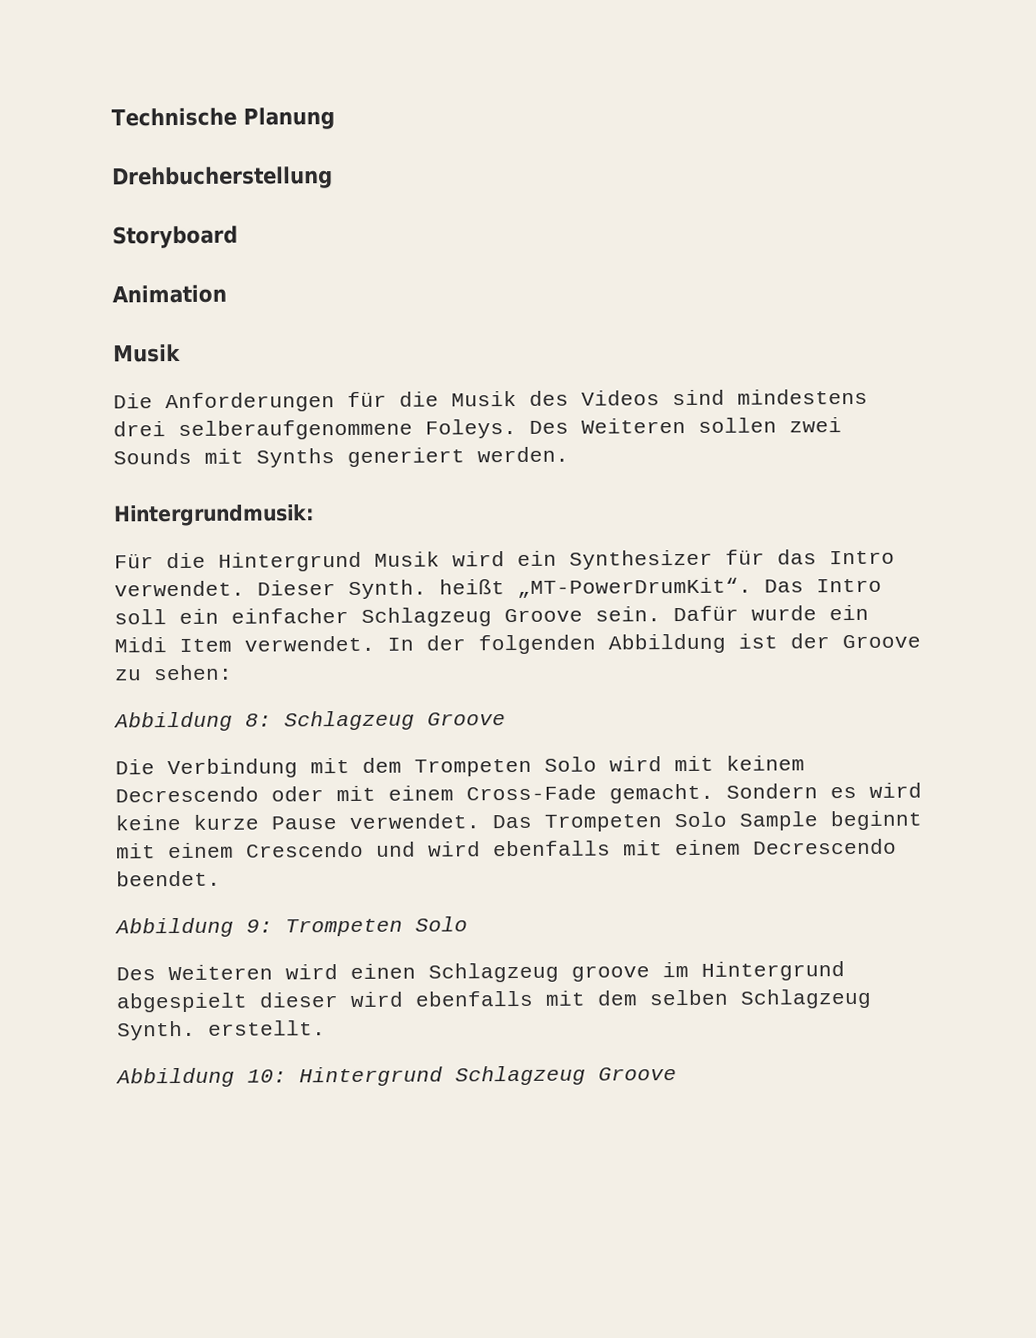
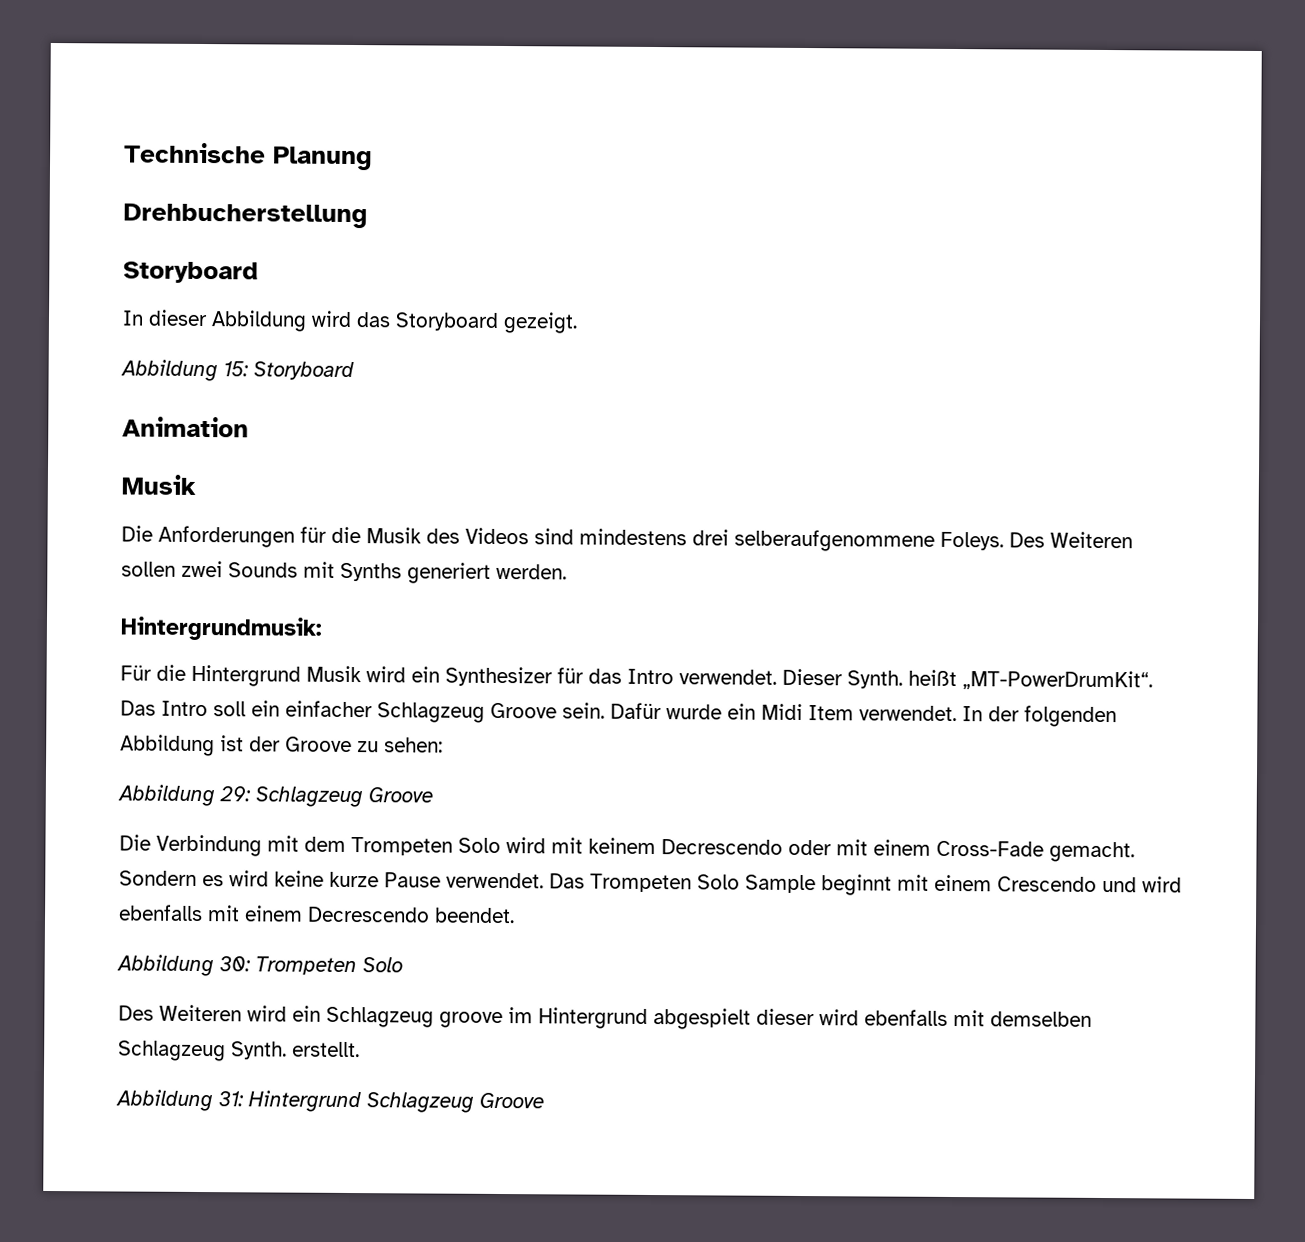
+ In dieser Abbildung wird das Storyboard gezeigt.
+ Abbildung 15: Storyboard
- Abbildung 8: Schlagzeug Groove
+ Abbildung 29: Schlagzeug Groove
- Abbildung 9: Trompeten Solo
+ Abbildung 30: Trompeten Solo
- Des Weiteren wird einen Schlagzeug groove im Hintergrund abgespielt dieser wird ebenfalls mit dem selben Schlagzeug Synth. erstellt.
+ Des Weiteren wird ein Schlagzeug groove im Hintergrund abgespielt dieser wird ebenfalls mit demselben Schlagzeug Synth. erstellt.
- Abbildung 10: Hintergrund Schlagzeug Groove
+ Abbildung 31: Hintergrund Schlagzeug Groove

